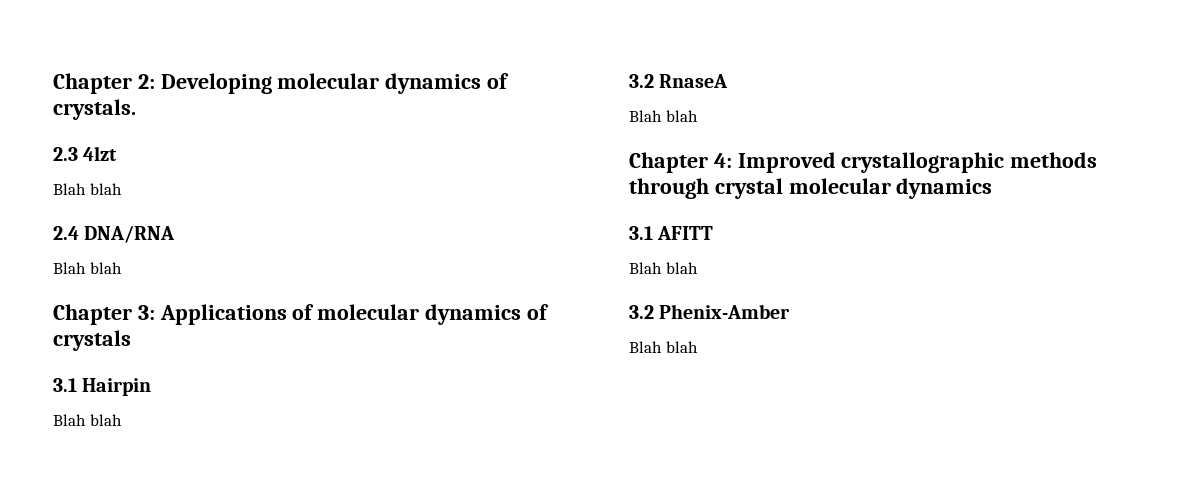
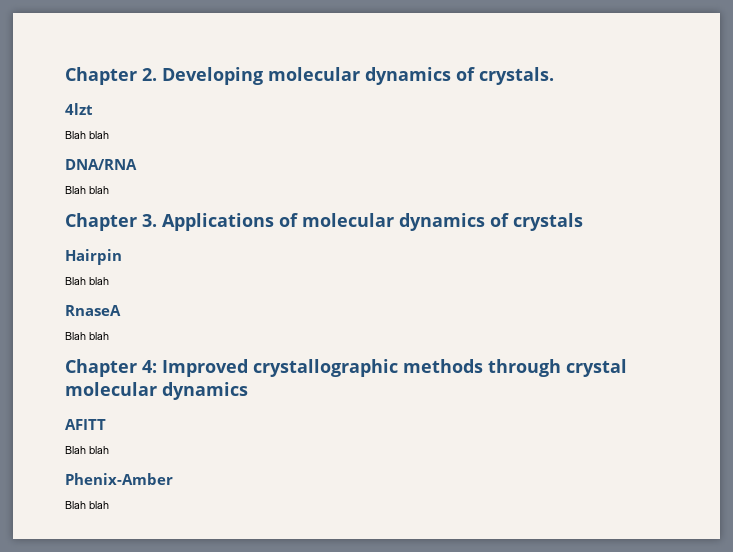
- Chapter 2: Developing molecular dynamics of crystals.
+ Chapter 2. Developing molecular dynamics of crystals.
- 2.3 4lzt
+ 4lzt
- 2.4 DNA/RNA
+ DNA/RNA
- Chapter 3: Applications of molecular dynamics of crystals
+ Chapter 3. Applications of molecular dynamics of crystals
- 3.1 Hairpin
+ Hairpin
- 3.2 RnaseA
+ RnaseA
- 3.1 AFITT
+ AFITT
- 3.2 Phenix-Amber
+ Phenix-Amber

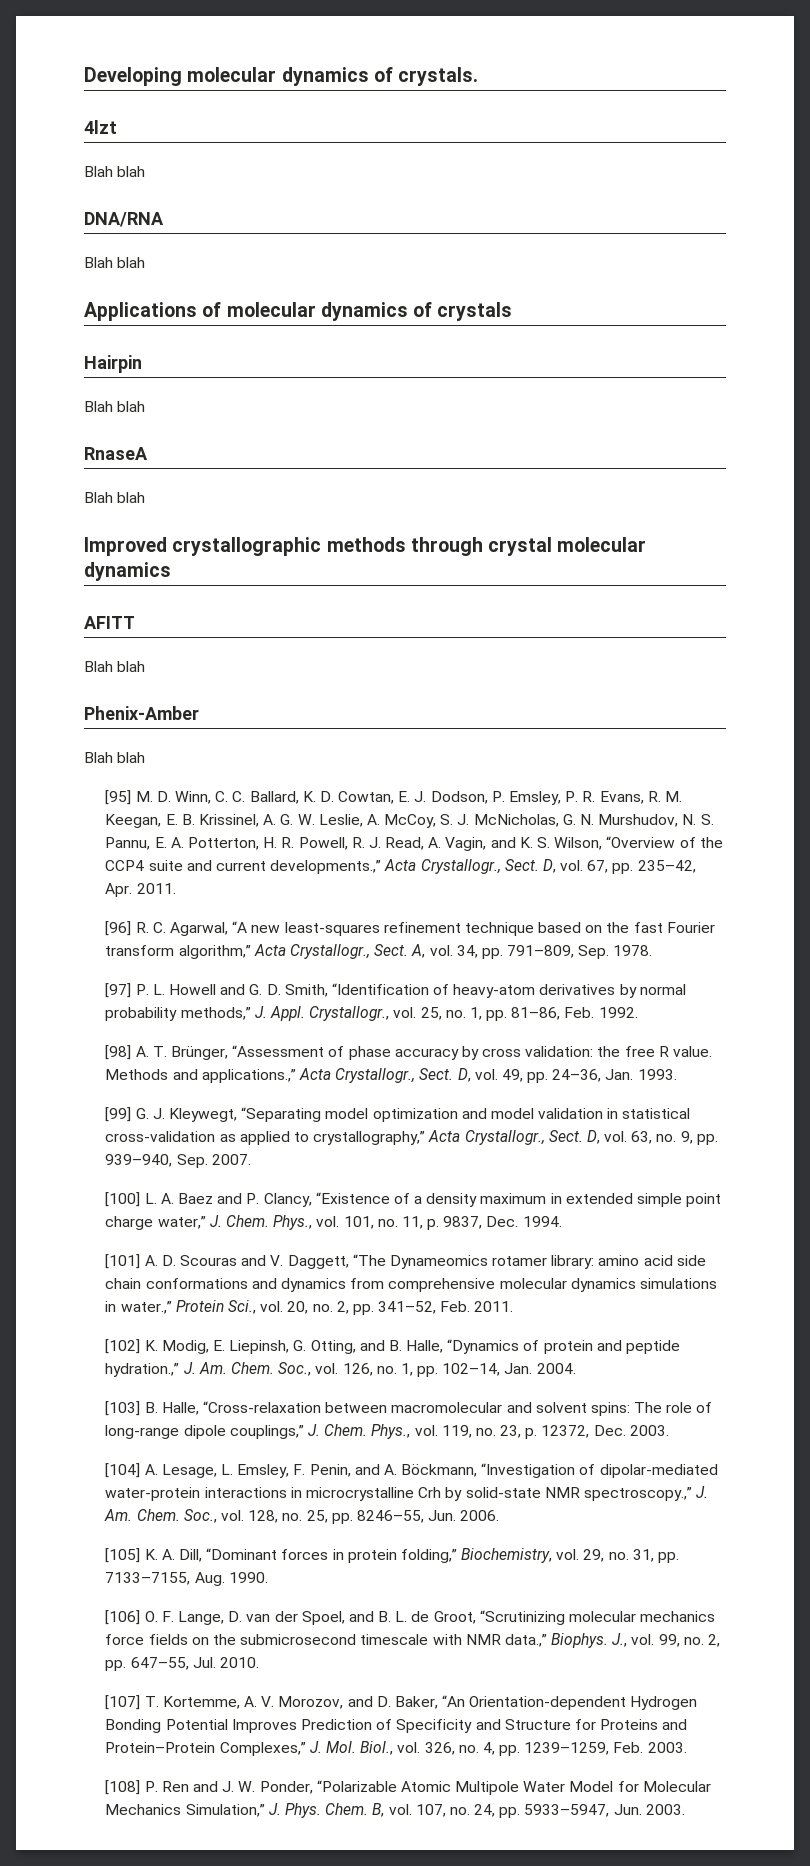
- Chapter 2. Developing molecular dynamics of crystals.
+ Developing molecular dynamics of crystals.
- Chapter 3. Applications of molecular dynamics of crystals
+ Applications of molecular dynamics of crystals
- Chapter 4: Improved crystallographic methods through crystal molecular dynamics
+ Improved crystallographic methods through crystal molecular dynamics
+ [95] M. D. Winn, C. C. Ballard, K. D. Cowtan, E. J. Dodson, P. Emsley, P. R. Evans, R. M. Keegan, E. B. Krissinel, A. G. W. Leslie, A. McCoy, S. J. McNicholas, G. N. Murshudov, N. S. Pannu, E. A. Potterton, H. R. Powell, R. J. Read, A. Vagin, and K. S. Wilson, “Overview of the CCP4 suite and current developments.,” Acta Crystallogr., Sect. D, vol. 67, pp. 235–42, Apr. 2011.
+ [96] R. C. Agarwal, “A new least-squares refinement technique based on the fast Fourier transform algorithm,” Acta Crystallogr., Sect. A, vol. 34, pp. 791–809, Sep. 1978.
+ [97] P. L. Howell and G. D. Smith, “Identification of heavy-atom derivatives by normal probability methods,” J. Appl. Crystallogr., vol. 25, no. 1, pp. 81–86, Feb. 1992.
+ [98] A. T. Brünger, “Assessment of phase accuracy by cross validation: the free R value. Methods and applications.,” Acta Crystallogr., Sect. D, vol. 49, pp. 24–36, Jan. 1993.
+ [99] G. J. Kleywegt, “Separating model optimization and model validation in statistical cross-validation as applied to crystallography,” Acta Crystallogr., Sect. D, vol. 63, no. 9, pp. 939–940, Sep. 2007.
+ [100] L. A. Baez and P. Clancy, “Existence of a density maximum in extended simple point charge water,” J. Chem. Phys., vol. 101, no. 11, p. 9837, Dec. 1994.
+ [101] A. D. Scouras and V. Daggett, “The Dynameomics rotamer library: amino acid side chain conformations and dynamics from comprehensive molecular dynamics simulations in water.,” Protein Sci., vol. 20, no. 2, pp. 341–52, Feb. 2011.
+ [102] K. Modig, E. Liepinsh, G. Otting, and B. Halle, “Dynamics of protein and peptide hydration.,” J. Am. Chem. Soc., vol. 126, no. 1, pp. 102–14, Jan. 2004.
+ [103] B. Halle, “Cross-relaxation between macromolecular and solvent spins: The role of long-range dipole couplings,” J. Chem. Phys., vol. 119, no. 23, p. 12372, Dec. 2003.
+ [104] A. Lesage, L. Emsley, F. Penin, and A. Böckmann, “Investigation of dipolar-mediated water-protein interactions in microcrystalline Crh by solid-state NMR spectroscopy.,” J. Am. Chem. Soc., vol. 128, no. 25, pp. 8246–55, Jun. 2006.
+ [105] K. A. Dill, “Dominant forces in protein folding,” Biochemistry, vol. 29, no. 31, pp. 7133–7155, Aug. 1990.
+ [106] O. F. Lange, D. van der Spoel, and B. L. de Groot, “Scrutinizing molecular mechanics force fields on the submicrosecond timescale with NMR data.,” Biophys. J., vol. 99, no. 2, pp. 647–55, Jul. 2010.
+ [107] T. Kortemme, A. V. Morozov, and D. Baker, “An Orientation-dependent Hydrogen Bonding Potential Improves Prediction of Specificity and Structure for Proteins and Protein–Protein Complexes,” J. Mol. Biol., vol. 326, no. 4, pp. 1239–1259, Feb. 2003.
+ [108] P. Ren and J. W. Ponder, “Polarizable Atomic Multipole Water Model for Molecular Mechanics Simulation,” J. Phys. Chem. B, vol. 107, no. 24, pp. 5933–5947, Jun. 2003.

